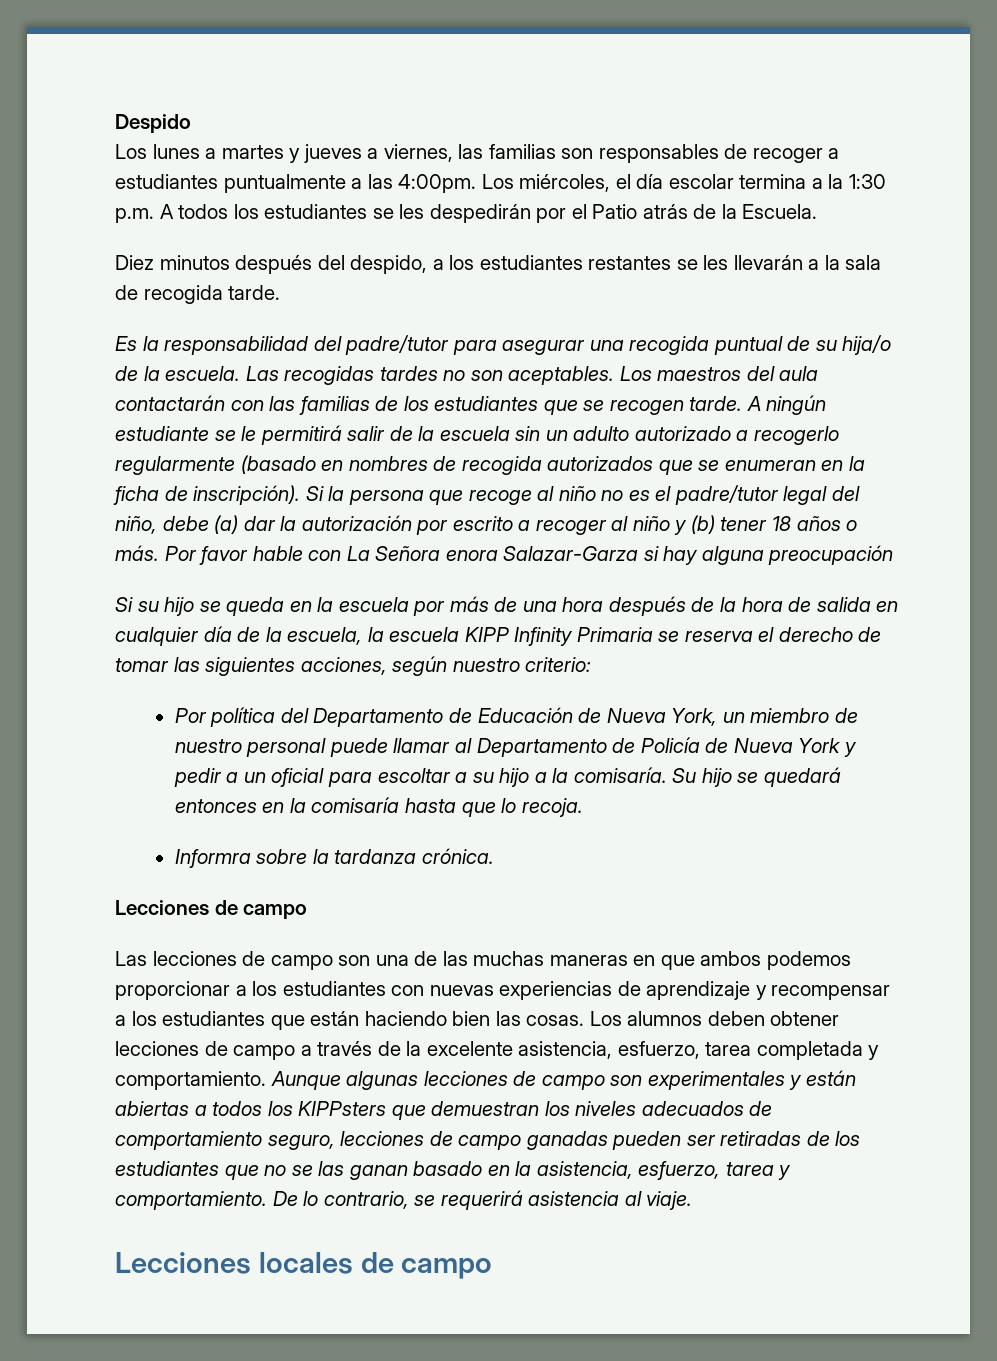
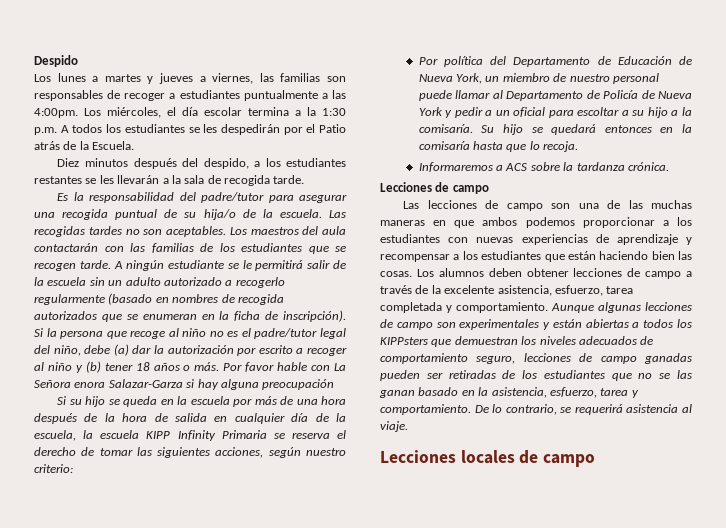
- Informra sobre la tardanza crónica.
+ Informaremos a ACS sobre la tardanza crónica.

